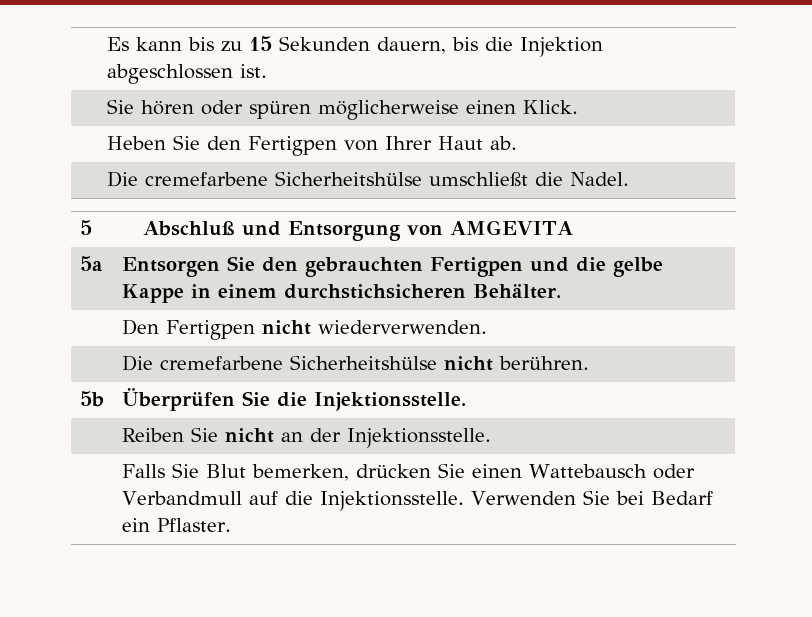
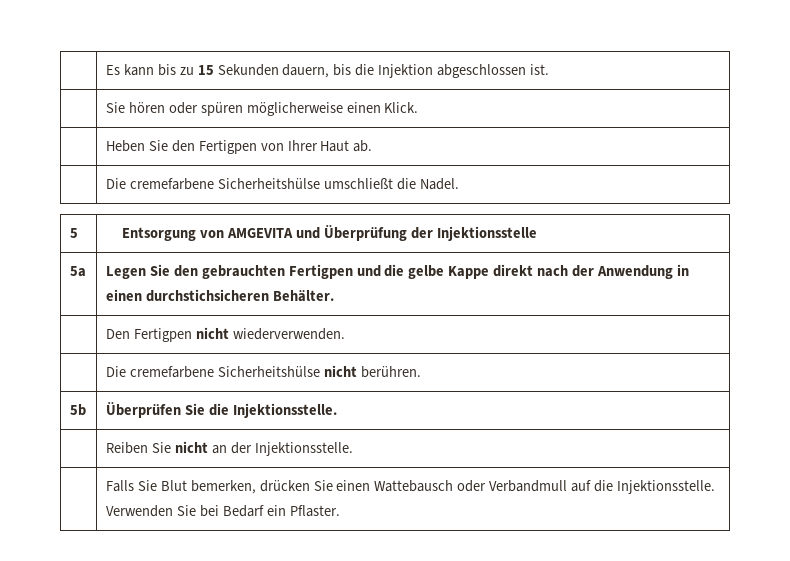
- 5 | Abschluß und Entsorgung von AMGEVITA
+ 5 | Entsorgung von AMGEVITA und Überprüfung der Injektionsstelle
- 5a | Entsorgen Sie den gebrauchten Fertigpen und die gelbe Kappe in einem durchstichsicheren Behälter.
+ 5a | Legen Sie den gebrauchten Fertigpen und die gelbe Kappe direkt nach der Anwendung in einen durchstichsicheren Behälter.

